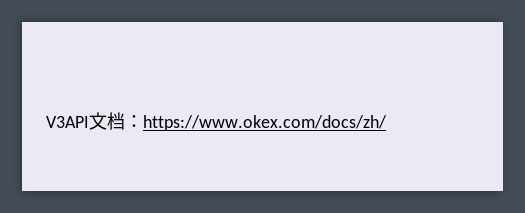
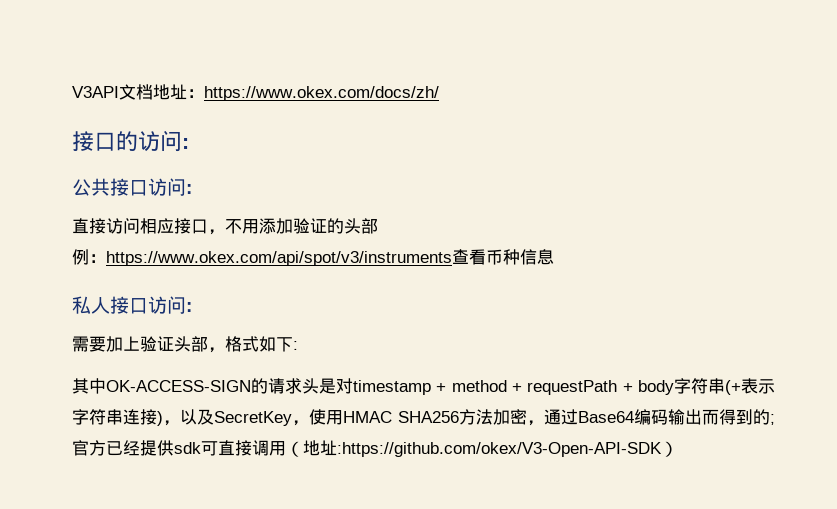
- V3API文档：https://www.okex.com/docs/zh/
+ V3API文档地址：https://www.okex.com/docs/zh/
+ 接口的访问:
+ 公共接口访问:
+ 直接访问相应接口，不用添加验证的头部
+ 例：https://www.okex.com/api/spot/v3/instruments查看币种信息
+ 私人接口访问:
+ 需要加上验证头部，格式如下:
+ 其中OK-ACCESS-SIGN的请求头是对timestamp + method + requestPath + body字符串(+表示字符串连接)，以及SecretKey，使用HMAC SHA256方法加密，通过Base64编码输出而得到的;官方已经提供sdk可直接调用（地址:https://github.com/okex/V3-Open-API-SDK）

